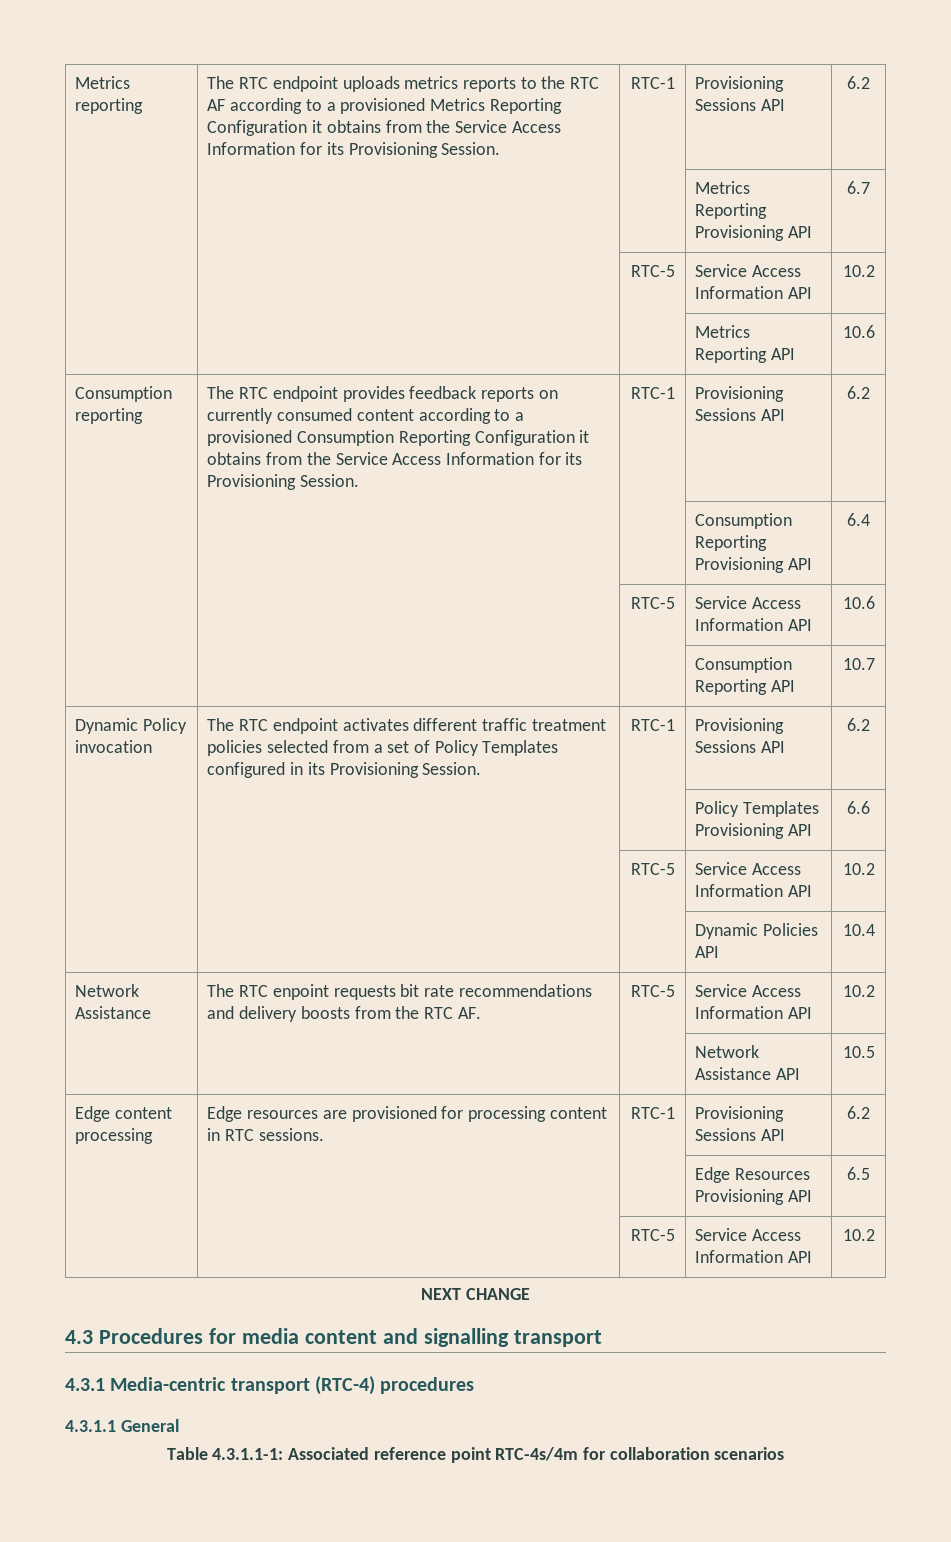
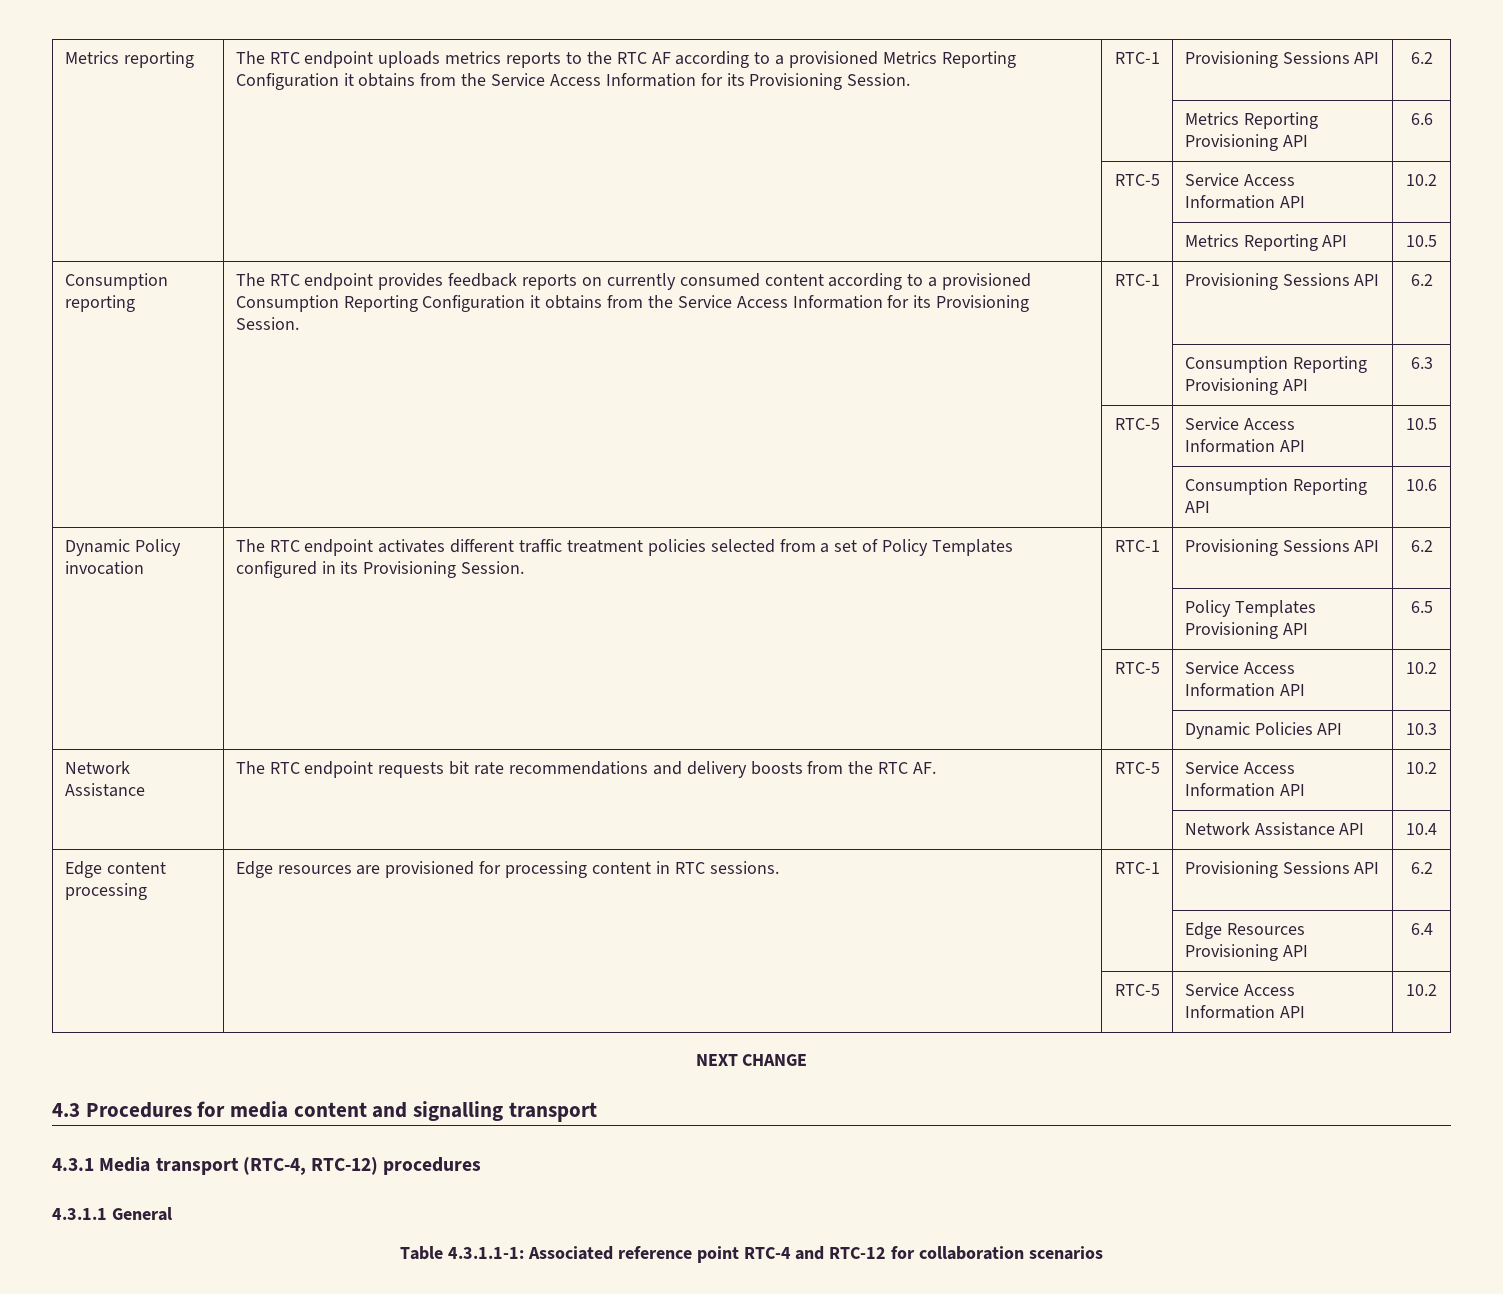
- | | | Metrics Reporting Provisioning API | 6.7
+ | | | Metrics Reporting Provisioning API | 6.6
- | | | Metrics Reporting API | 10.6
+ | | | Metrics Reporting API | 10.5
- | | | Consumption Reporting Provisioning API | 6.4
- | | RTC-5 | Service Access Information API | 10.6
+ | | | Consumption Reporting Provisioning API | 6.3
+ | | RTC-5 | Service Access Information API | 10.5
- | | | Consumption Reporting API | 10.7
+ | | | Consumption Reporting API | 10.6
- | | | Policy Templates Provisioning API | 6.6
+ | | | Policy Templates Provisioning API | 6.5
- | | | Dynamic Policies API | 10.4
+ | | | Dynamic Policies API | 10.3
- Network Assistance | The RTC enpoint requests bit rate recommendations and delivery boosts from the RTC AF. | RTC-5 | Service Access Information API | 10.2
+ Network Assistance | The RTC endpoint requests bit rate recommendations and delivery boosts from the RTC AF. | RTC-5 | Service Access Information API | 10.2
- | | | Network Assistance API | 10.5
+ | | | Network Assistance API | 10.4
- | | | Edge Resources Provisioning API | 6.5
+ | | | Edge Resources Provisioning API | 6.4
- 4.3.1 Media-centric transport (RTC-4) procedures
+ 4.3.1 Media transport (RTC-4, RTC-12) procedures
- Table 4.3.1.1-1: Associated reference point RTC-4s/4m for collaboration scenarios
+ Table 4.3.1.1-1: Associated reference point RTC-4 and RTC-12 for collaboration scenarios

